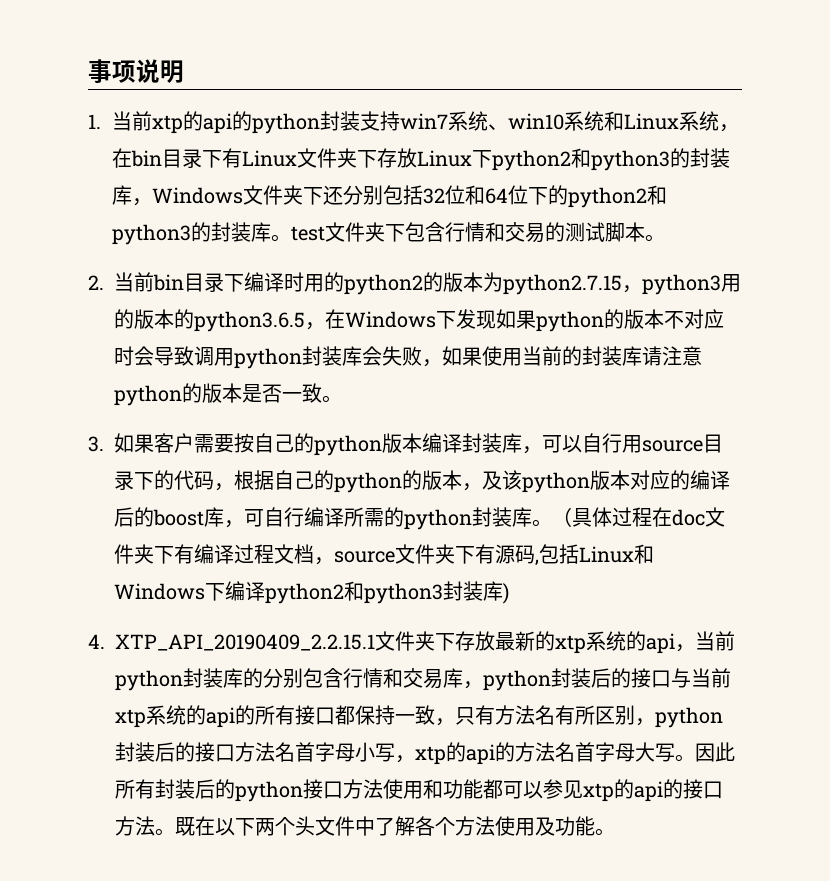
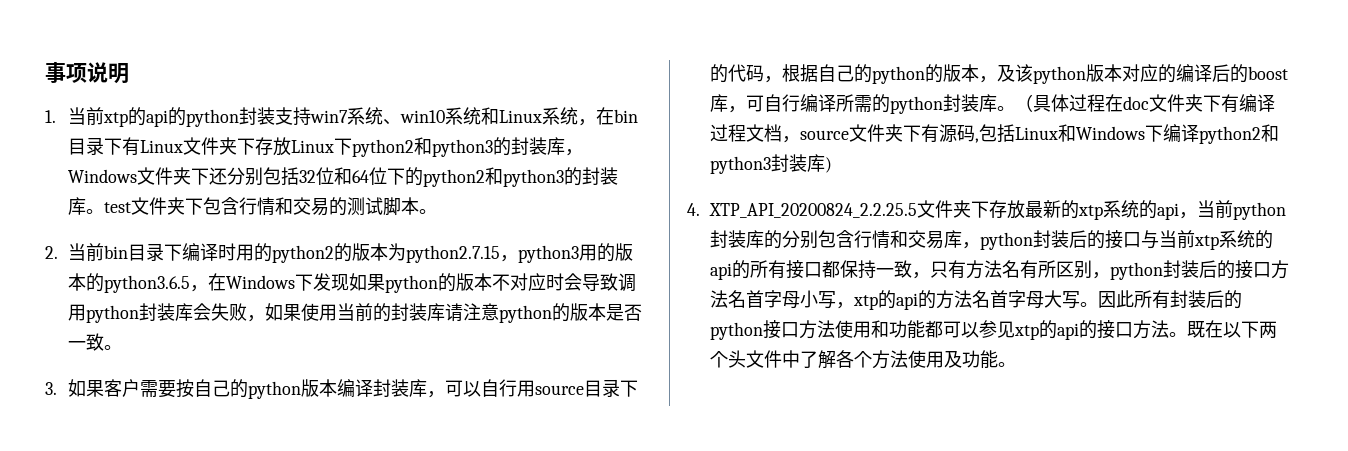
- 4. XTP_API_20190409_2.2.15.1文件夹下存放最新的xtp系统的api，当前python封装库的分别包含行情和交易库，python封装后的接口与当前xtp系统的api的所有接口都保持一致，只有方法名有所区别，python封装后的接口方法名首字母小写，xtp的api的方法名首字母大写。
+ 4. XTP_API_20200824_2.2.25.5文件夹下存放最新的xtp系统的api，当前python封装库的分别包含行情和交易库，python封装后的接口与当前xtp系统的api的所有接口都保持一致，只有方法名有所区别，python封装后的接口方法名首字母小写，xtp的api的方法名首字母大写。

